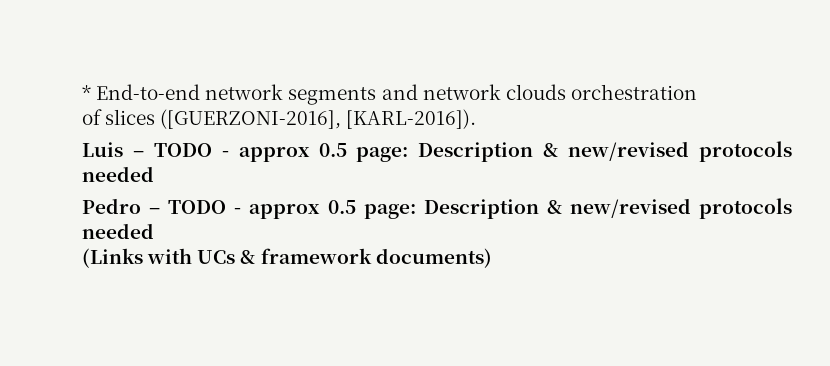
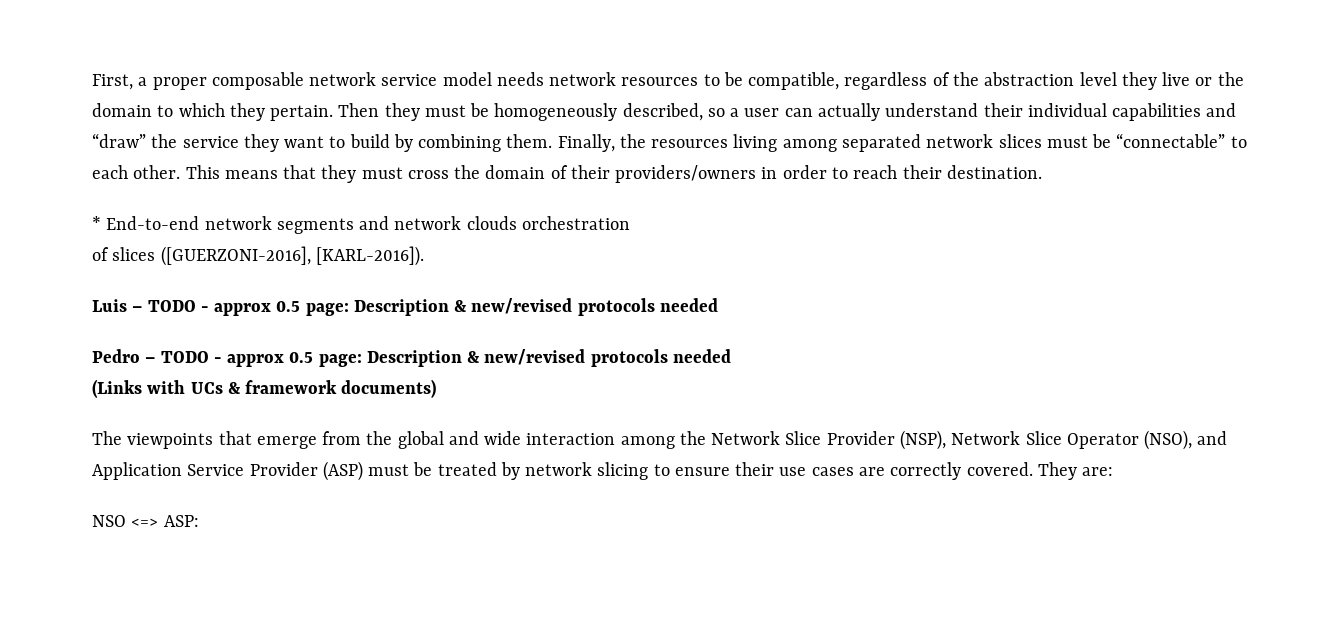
+ First, a proper composable network service model needs network resources to be compatible, regardless of the abstraction level they live or the domain to which they pertain. Then they must be homogeneously described, so a user can actually understand their individual capabilities and “draw” the service they want to build by combining them. Finally, the resources living among separated network slices must be “connectable” to each other. This means that they must cross the domain of their providers/owners in order to reach their destination.
+ The viewpoints that emerge from the global and wide interaction among the Network Slice Provider (NSP), Network Slice Operator (NSO), and Application Service Provider (ASP) must be treated by network slicing to ensure their use cases are correctly covered. They are:
+ NSO <=> ASP:

